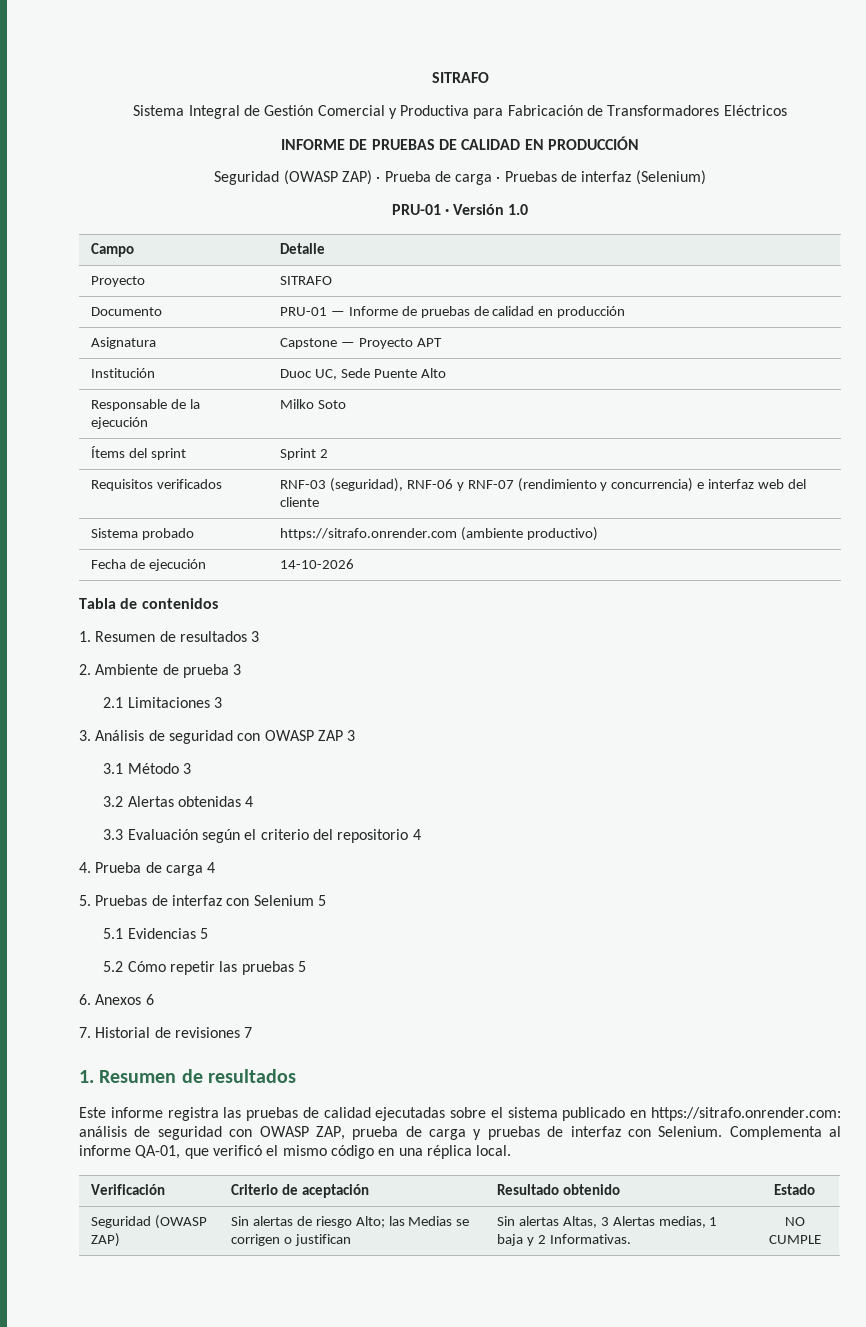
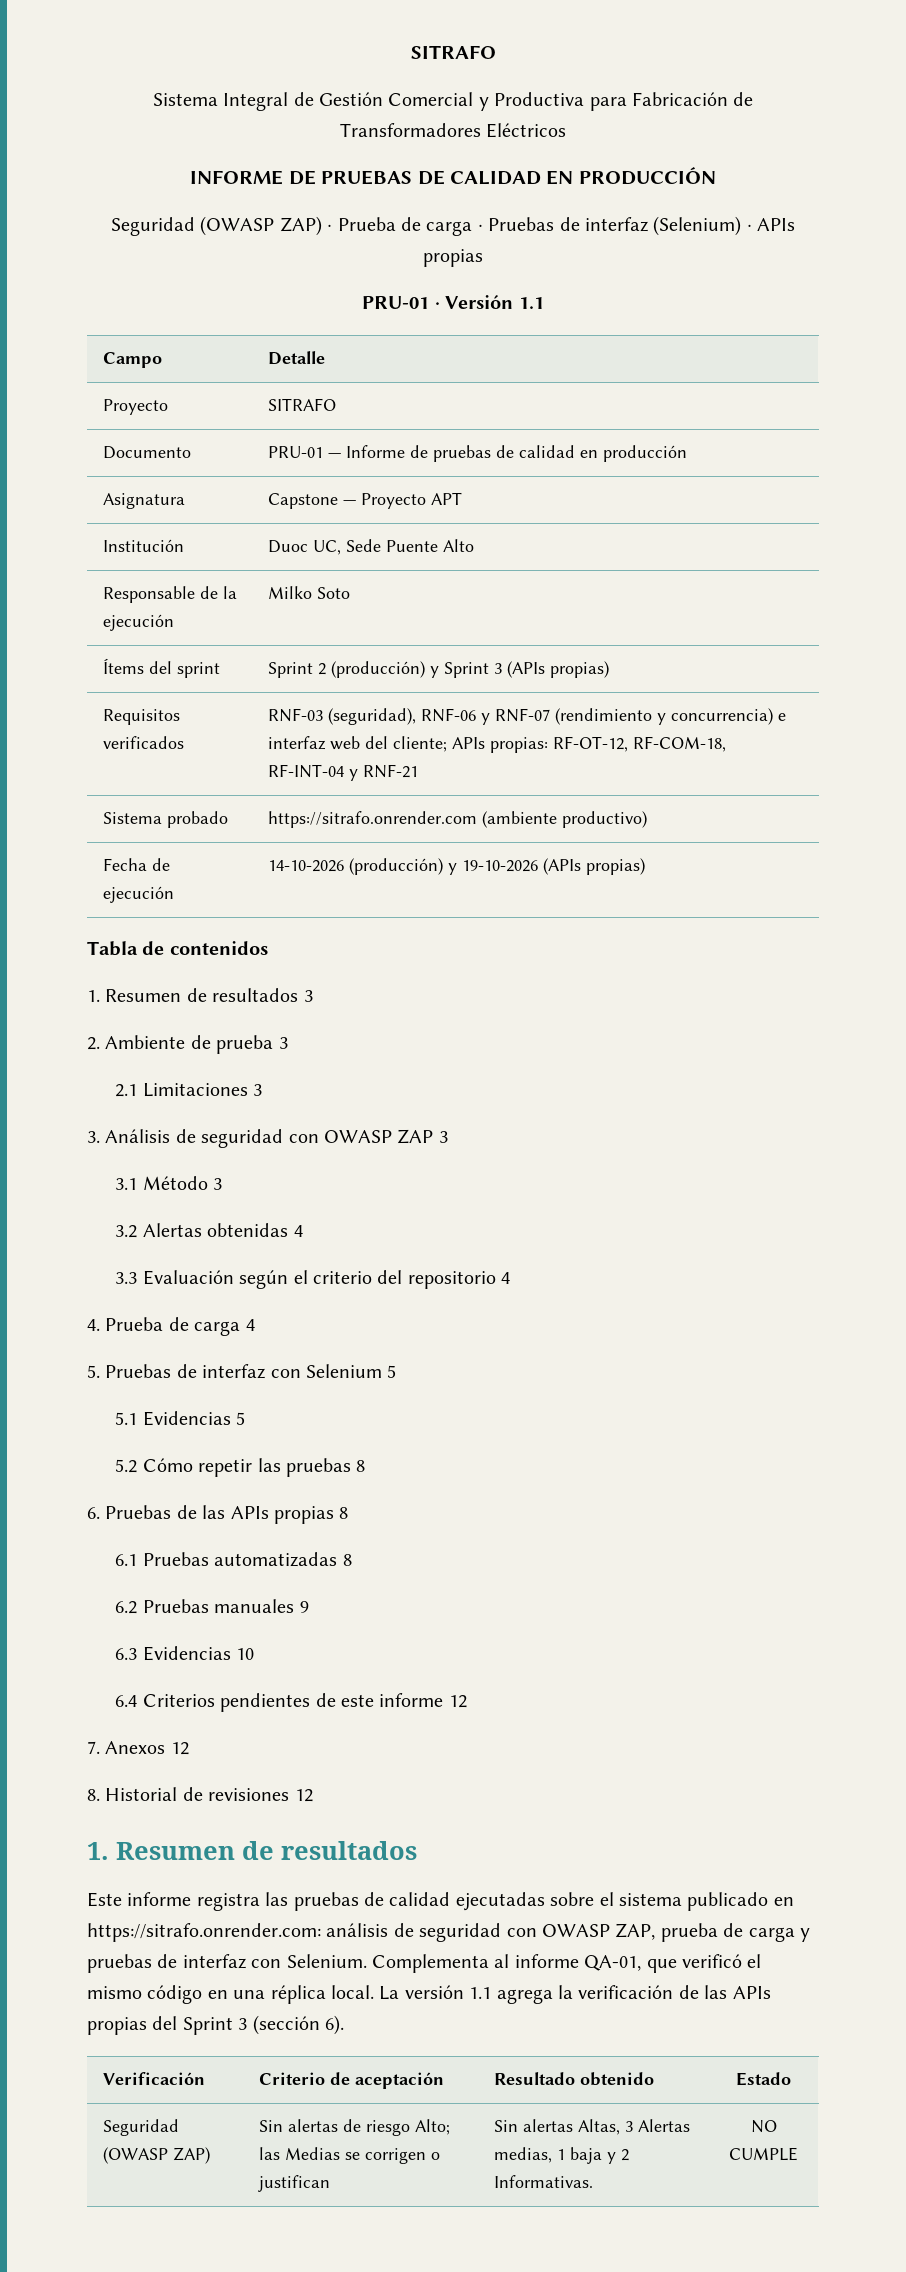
- Seguridad (OWASP ZAP) · Prueba de carga · Pruebas de interfaz (Selenium)
+ Seguridad (OWASP ZAP) · Prueba de carga · Pruebas de interfaz (Selenium) · APIs propias
- PRU-01 · Versión 1.0
+ PRU-01 · Versión 1.1
- Ítems del sprint | Sprint 2
+ Ítems del sprint | Sprint 2 (producción) y Sprint 3 (APIs propias)
- Requisitos verificados | RNF-03 (seguridad), RNF-06 y RNF-07 (rendimiento y concurrencia) e interfaz web del cliente
+ Requisitos verificados | RNF-03 (seguridad), RNF-06 y RNF-07 (rendimiento y concurrencia) e interfaz web del cliente; APIs propias: RF-OT-12, RF-COM-18, RF-INT-04 y RNF-21
- Fecha de ejecución | 14-10-2026
+ Fecha de ejecución | 14-10-2026 (producción) y 19-10-2026 (APIs propias)
- 5.2 Cómo repetir las pruebas 5
+ 5.2 Cómo repetir las pruebas 8
- 6. Anexos 6
- 7. Historial de revisiones 7
+ 6. Pruebas de las APIs propias 8
+ 6.1 Pruebas automatizadas 8
+ 6.2 Pruebas manuales 9
+ 6.3 Evidencias 10
+ 6.4 Criterios pendientes de este informe 12
+ 7. Anexos 12
+ 8. Historial de revisiones 12
+ La versión 1.1 agrega la verificación de las APIs propias del Sprint 3 (sección 6).

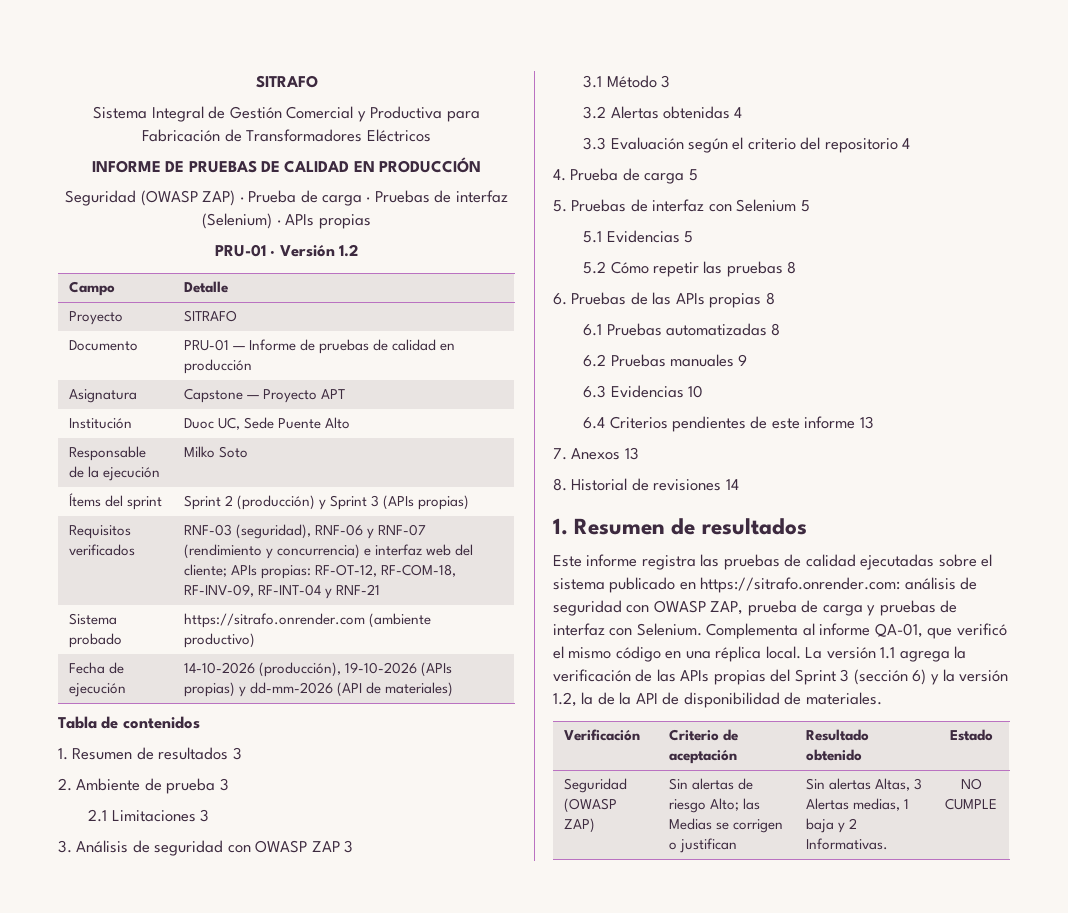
- PRU-01 · Versión 1.1
+ PRU-01 · Versión 1.2
- Requisitos verificados | RNF-03 (seguridad), RNF-06 y RNF-07 (rendimiento y concurrencia) e interfaz web del cliente; APIs propias: RF-OT-12, RF-COM-18, RF-INT-04 y RNF-21
+ Requisitos verificados | RNF-03 (seguridad), RNF-06 y RNF-07 (rendimiento y concurrencia) e interfaz web del cliente; APIs propias: RF-OT-12, RF-COM-18, RF-INV-09, RF-INT-04 y RNF-21
- Fecha de ejecución | 14-10-2026 (producción) y 19-10-2026 (APIs propias)
+ Fecha de ejecución | 14-10-2026 (producción), 19-10-2026 (APIs propias) y dd-mm-2026 (API de materiales)
- 4. Prueba de carga 4
+ 4. Prueba de carga 5
- 6.4 Criterios pendientes de este informe 12
+ 6.4 Criterios pendientes de este informe 13
- 7. Anexos 12
+ 7. Anexos 13
- 8. Historial de revisiones 12
+ 8. Historial de revisiones 14
- La versión 1.1 agrega la verificación de las APIs propias del Sprint 3 (sección 6).
+ La versión 1.1 agrega la verificación de las APIs propias del Sprint 3 (sección 6) y la versión 1.2, la de la API de disponibilidad de materiales.

